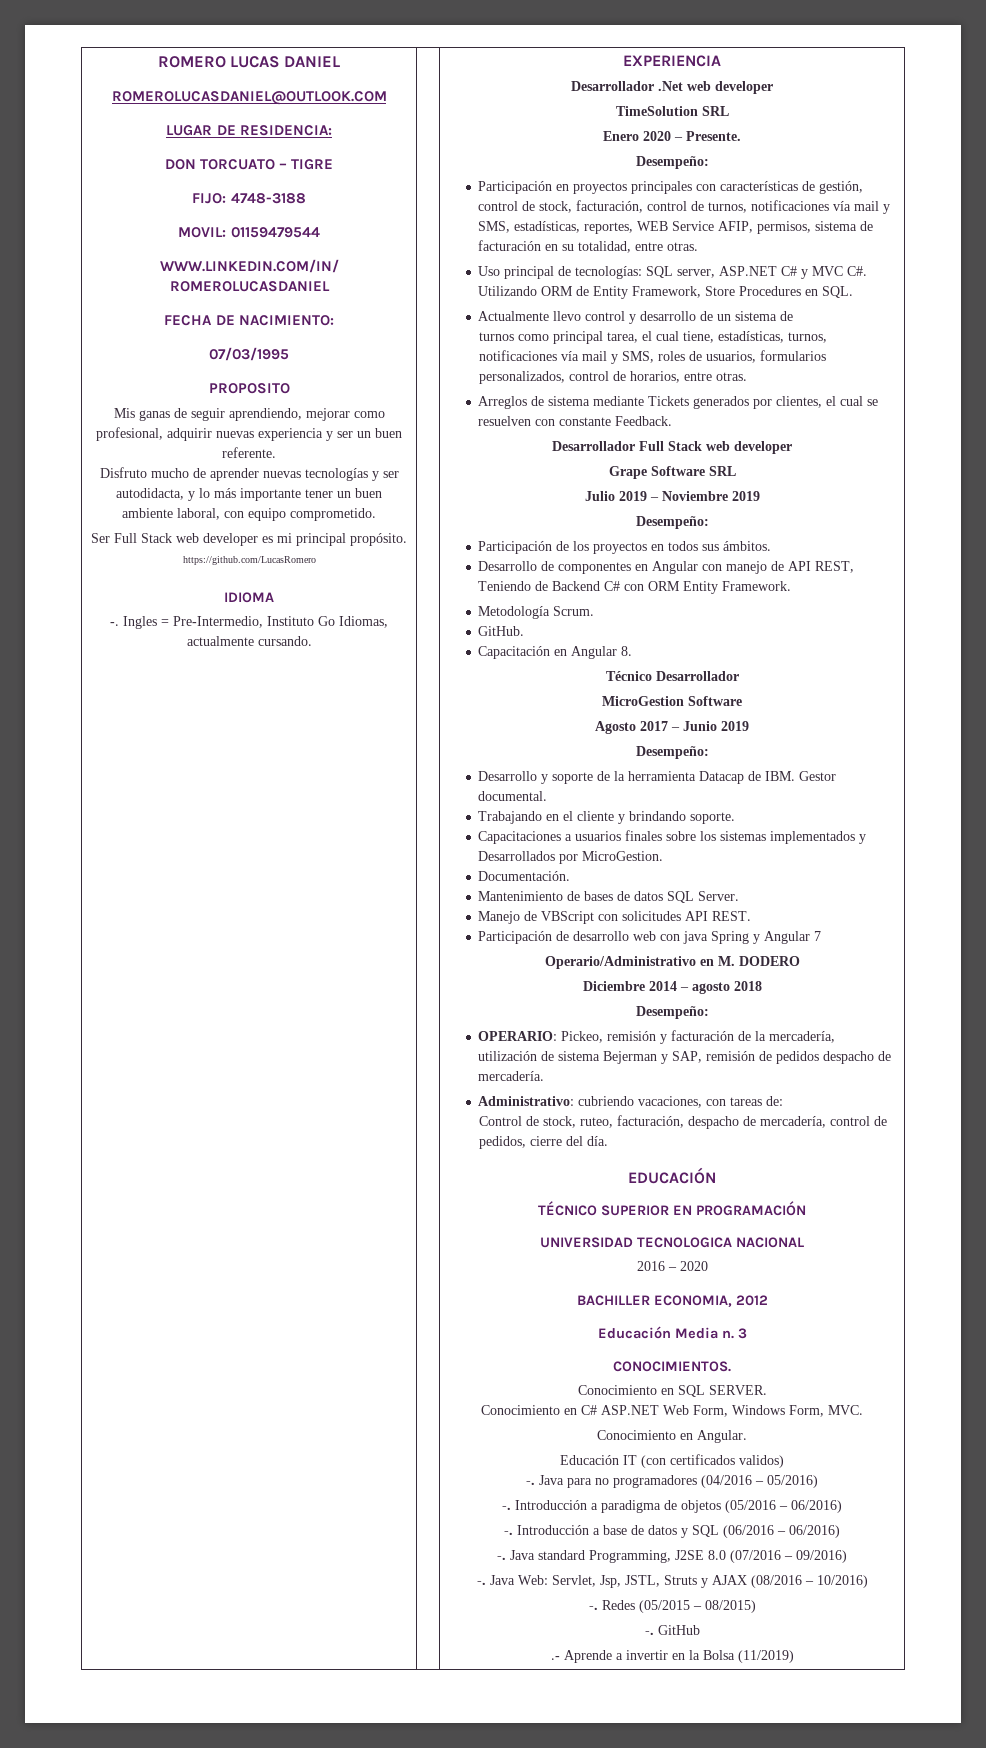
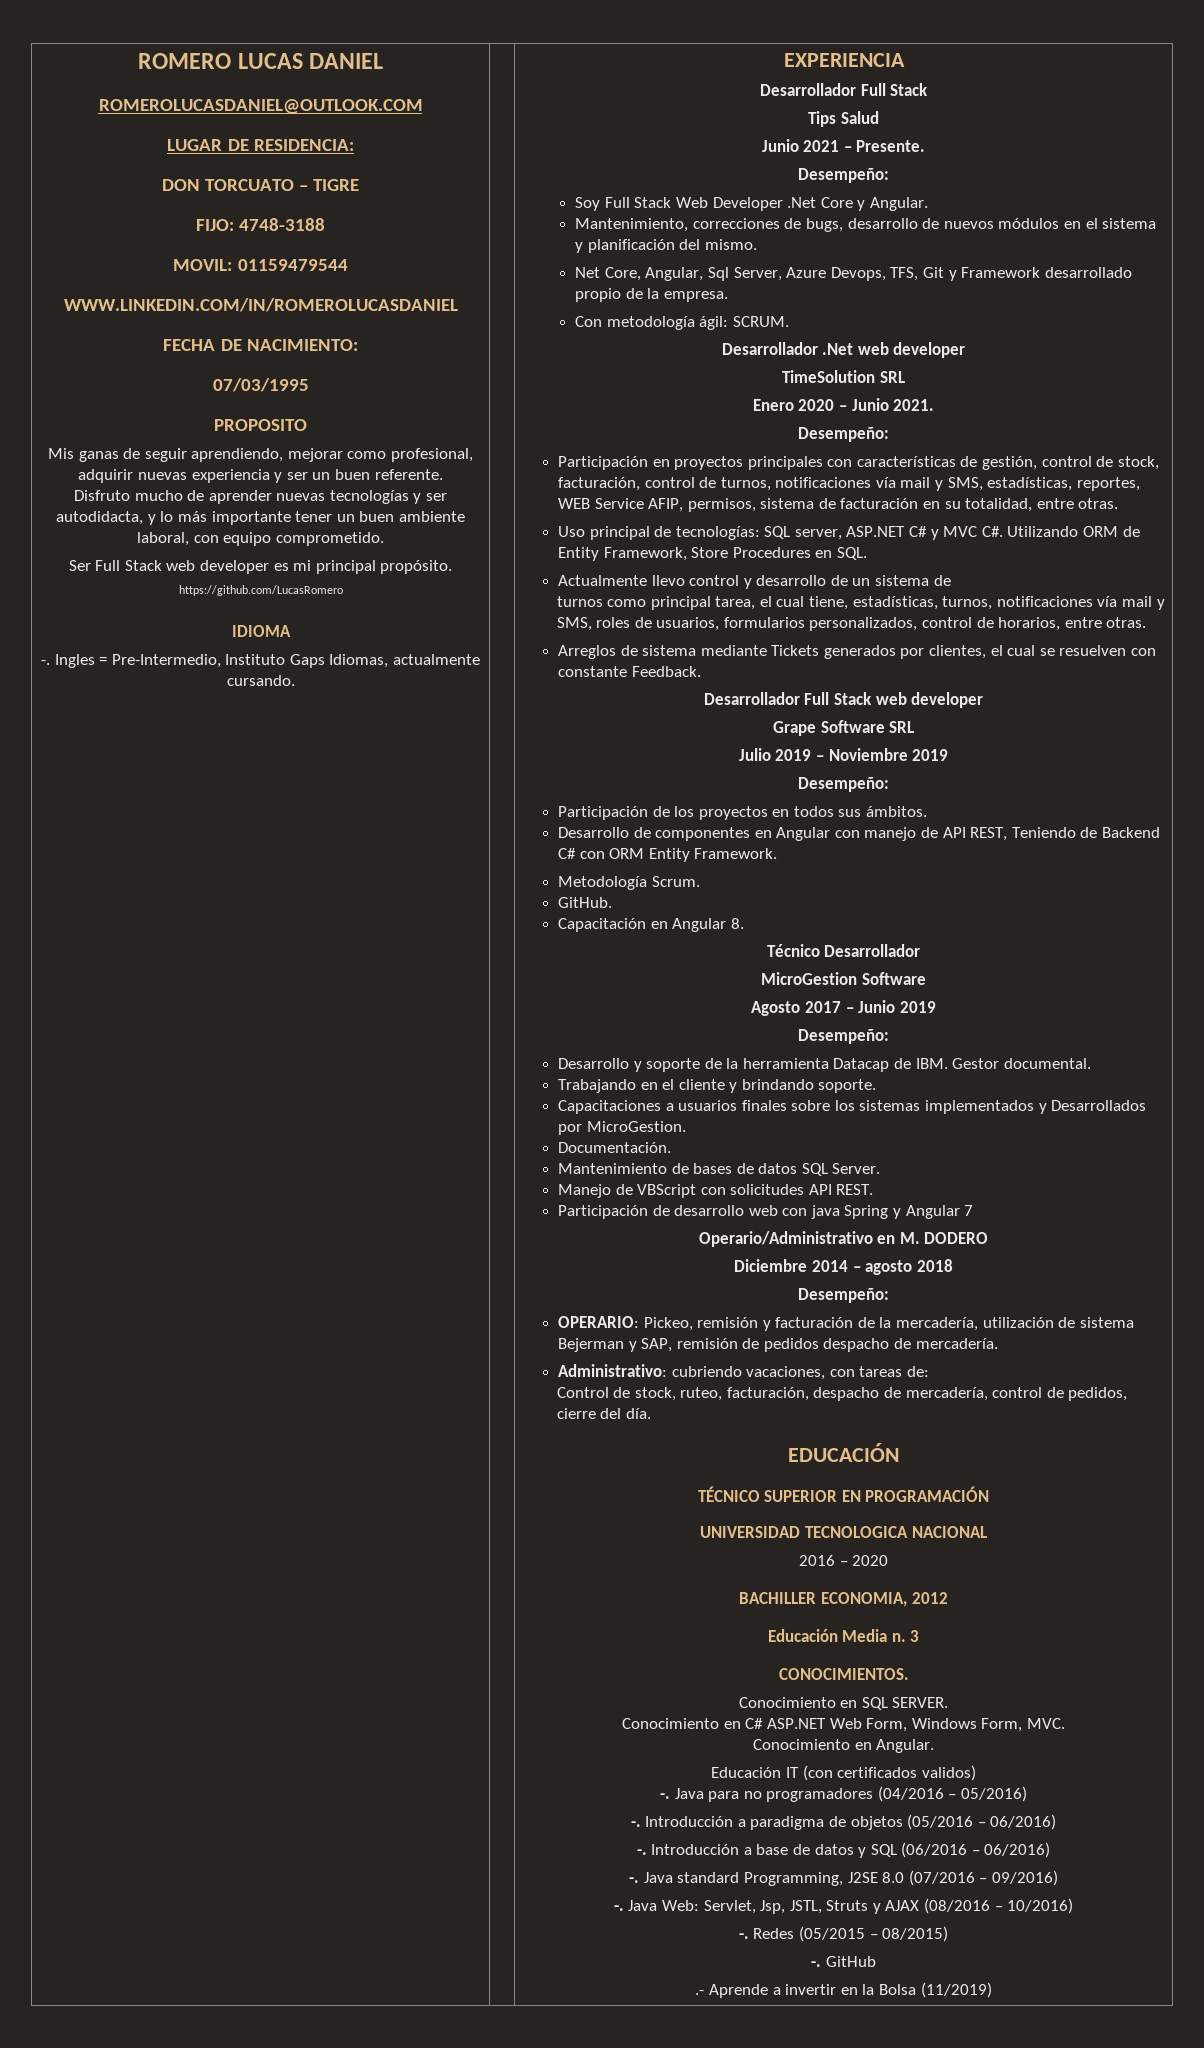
- Ingles = Pre-Intermedio, Instituto Go Idiomas, actualmente cursando.
+ Ingles = Pre-Intermedio, Instituto Gaps Idiomas, actualmente cursando.
  EXPERIENCIA
+ Desarrollador Full Stack
+ Tips Salud
+ Junio 2021 – Presente.
+ Desempeño:
+ Soy Full Stack Web Developer .Net Core y Angular.
+ Mantenimiento, correcciones de bugs, desarrollo de nuevos módulos en el sistema y planificación del mismo.
+ Net Core, Angular, Sql Server, Azure Devops, TFS, Git y Framework desarrollado propio de la empresa.
+ Con metodología ágil: SCRUM.
- Enero 2020 – Presente.
+ Enero 2020 – Junio 2021.

